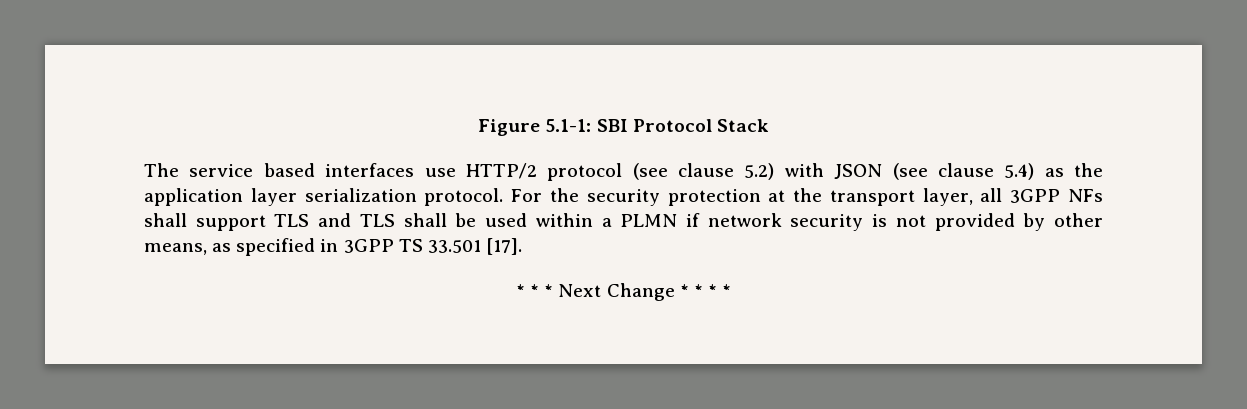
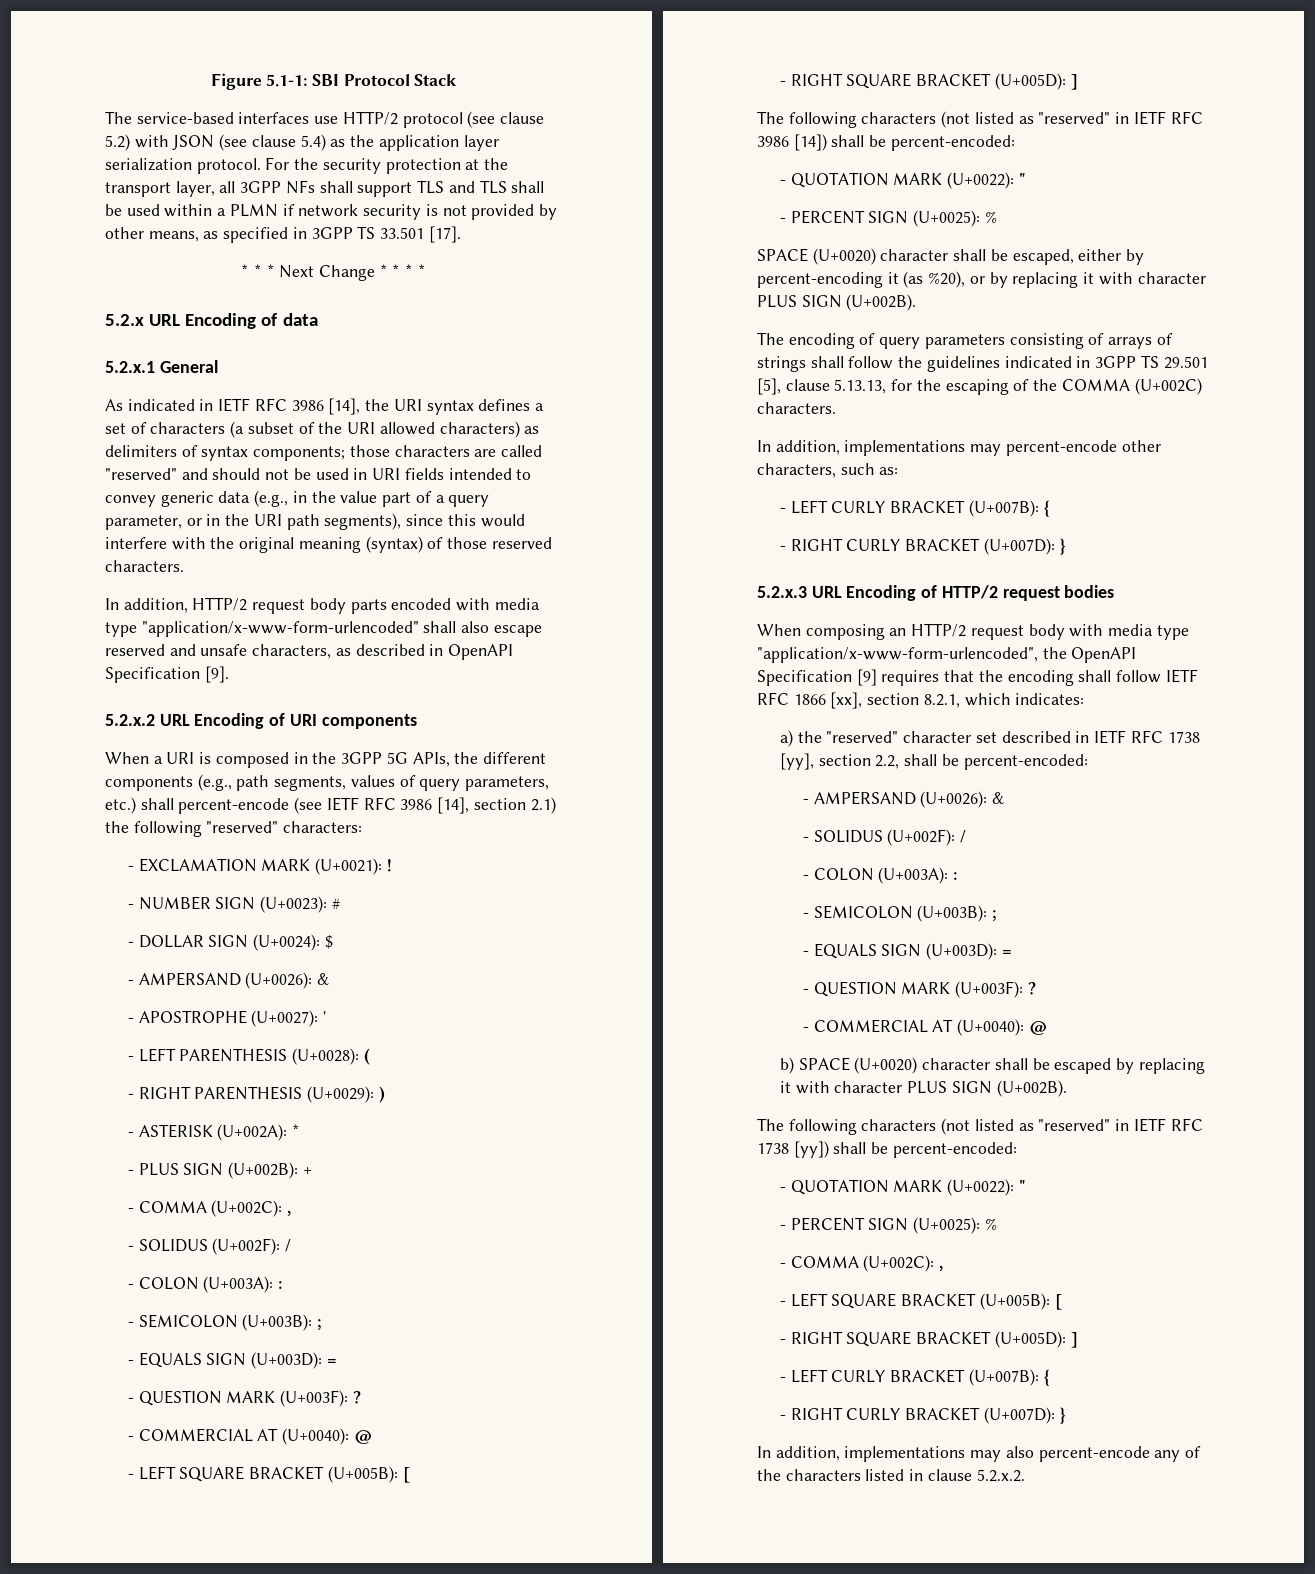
- The service based interfaces use HTTP/2 protocol (see clause 5.2) with JSON (see clause 5.4) as the application layer serialization protocol.
+ The service-based interfaces use HTTP/2 protocol (see clause 5.2) with JSON (see clause 5.4) as the application layer serialization protocol.
+ 5.2.x URL Encoding of data
+ 5.2.x.1 General
+ As indicated in IETF RFC 3986 [14], the URI syntax defines a set of characters (a subset of the URI allowed characters) as delimiters of syntax components; those characters are called "reserved" and should not be used in URI fields intended to convey generic data (e.g., in the value part of a query parameter, or in the URI path segments), since this would interfere with the original meaning (syntax) of those reserved characters.
+ In addition, HTTP/2 request body parts encoded with media type "application/x-www-form-urlencoded" shall also escape reserved and unsafe characters, as described in OpenAPI Specification [9].
+ 5.2.x.2 URL Encoding of URI components
+ When a URI is composed in the 3GPP 5G APIs, the different components (e.g., path segments, values of query parameters, etc.) shall percent-encode (see IETF RFC 3986 [14], section 2.1) the following "reserved" characters:
+ - EXCLAMATION MARK (U+0021): !
+ - NUMBER SIGN (U+0023): #
+ - DOLLAR SIGN (U+0024): $
+ - AMPERSAND (U+0026): &
+ - APOSTROPHE (U+0027): '
+ - LEFT PARENTHESIS (U+0028): (
+ - RIGHT PARENTHESIS (U+0029): )
+ - ASTERISK (U+002A): *
+ - PLUS SIGN (U+002B): +
+ - COMMA (U+002C): ,
+ - SOLIDUS (U+002F): /
+ - COLON (U+003A): :
+ - SEMICOLON (U+003B): ;
+ - EQUALS SIGN (U+003D): =
+ - QUESTION MARK (U+003F): ?
+ - COMMERCIAL AT (U+0040): @
+ - LEFT SQUARE BRACKET (U+005B): [
+ - RIGHT SQUARE BRACKET (U+005D): ]
+ The following characters (not listed as "reserved" in IETF RFC 3986 [14]) shall be percent-encoded:
+ - QUOTATION MARK (U+0022): "
+ - PERCENT SIGN (U+0025): %
+ SPACE (U+0020) character shall be escaped, either by percent-encoding it (as %20), or by replacing it with character PLUS SIGN (U+002B).
+ The encoding of query parameters consisting of arrays of strings shall follow the guidelines indicated in 3GPP TS 29.501 [5], clause 5.13.13, for the escaping of the COMMA (U+002C) characters.
+ In addition, implementations may percent-encode other characters, such as:
+ - LEFT CURLY BRACKET (U+007B): {
+ - RIGHT CURLY BRACKET (U+007D): }
+ 5.2.x.3 URL Encoding of HTTP/2 request bodies
+ When composing an HTTP/2 request body with media type "application/x-www-form-urlencoded", the OpenAPI Specification [9] requires that the encoding shall follow IETF RFC 1866 [xx], section 8.2.1, which indicates:
+ a) the "reserved" character set described in IETF RFC 1738 [yy], section 2.2, shall be percent-encoded:
+ - AMPERSAND (U+0026): &
+ - SOLIDUS (U+002F): /
+ - COLON (U+003A): :
+ - SEMICOLON (U+003B): ;
+ - EQUALS SIGN (U+003D): =
+ - QUESTION MARK (U+003F): ?
+ - COMMERCIAL AT (U+0040): @
+ b) SPACE (U+0020) character shall be escaped by replacing it with character PLUS SIGN (U+002B).
+ The following characters (not listed as "reserved" in IETF RFC 1738 [yy]) shall be percent-encoded:
+ - QUOTATION MARK (U+0022): "
+ - PERCENT SIGN (U+0025): %
+ - COMMA (U+002C): ,
+ - LEFT SQUARE BRACKET (U+005B): [
+ - RIGHT SQUARE BRACKET (U+005D): ]
+ - LEFT CURLY BRACKET (U+007B): {
+ - RIGHT CURLY BRACKET (U+007D): }
+ In addition, implementations may also percent-encode any of the characters listed in clause 5.2.x.2.

